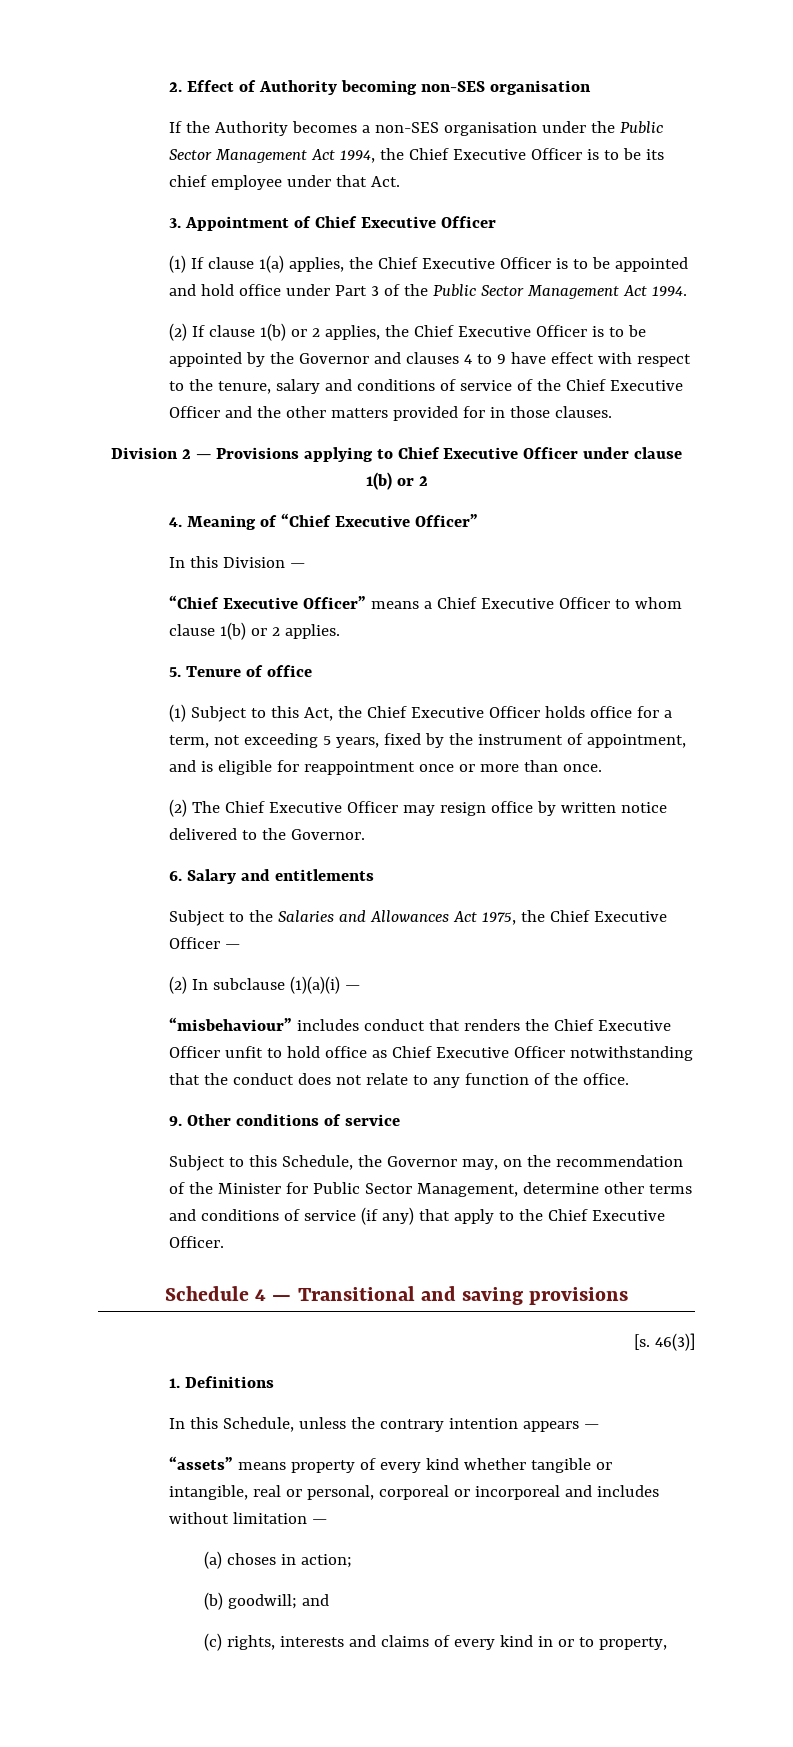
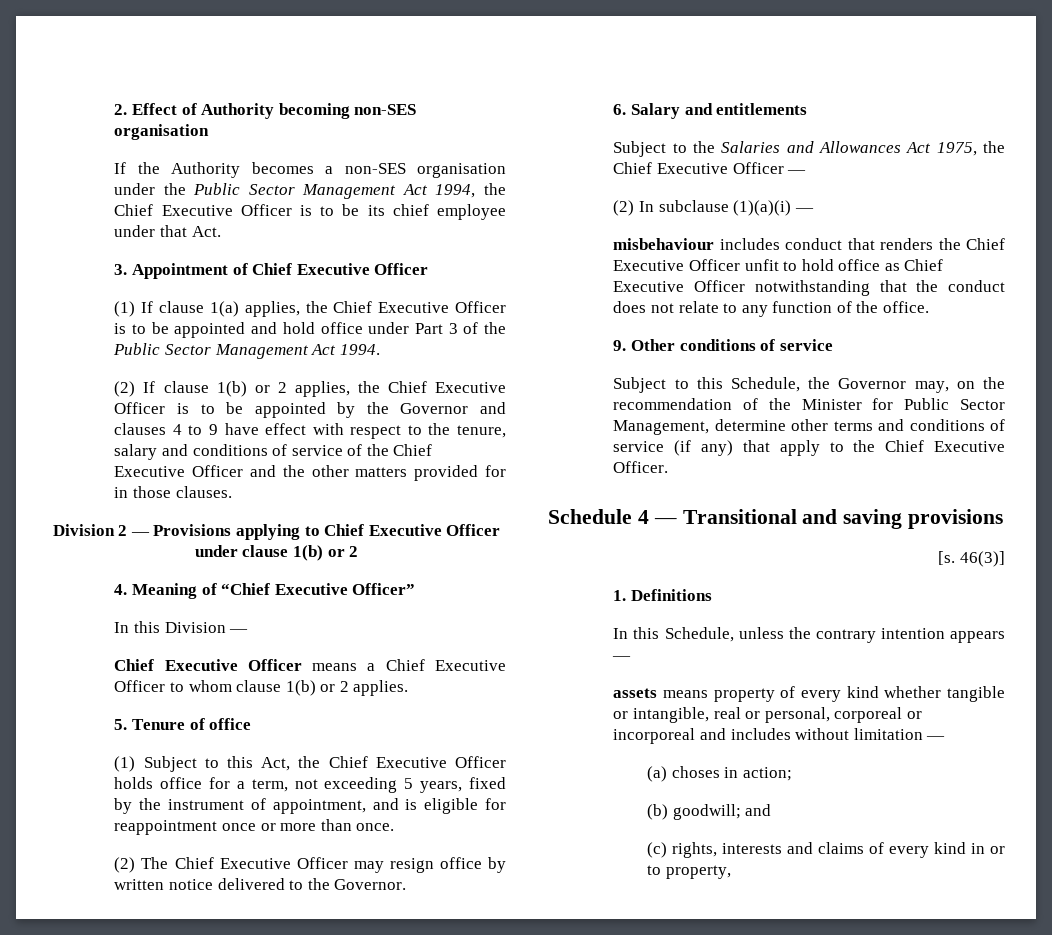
- “Chief Executive Officer” means a Chief Executive Officer to whom clause 1(b) or 2 applies.
+ Chief Executive Officer means a Chief Executive Officer to whom clause 1(b) or 2 applies.
- “misbehaviour” includes conduct that renders the Chief Executive Officer unfit to hold office as Chief Executive Officer notwithstanding that the conduct does not relate to any function of the office.
+ misbehaviour includes conduct that renders the Chief Executive Officer unfit to hold office as Chief Executive Officer notwithstanding that the conduct does not relate to any function of the office.
- “assets” means property of every kind whether tangible or intangible, real or personal, corporeal or incorporeal and includes without limitation —
+ assets means property of every kind whether tangible or intangible, real or personal, corporeal or incorporeal and includes without limitation —

